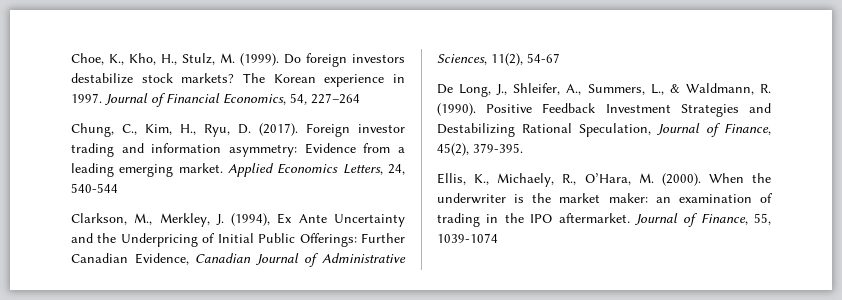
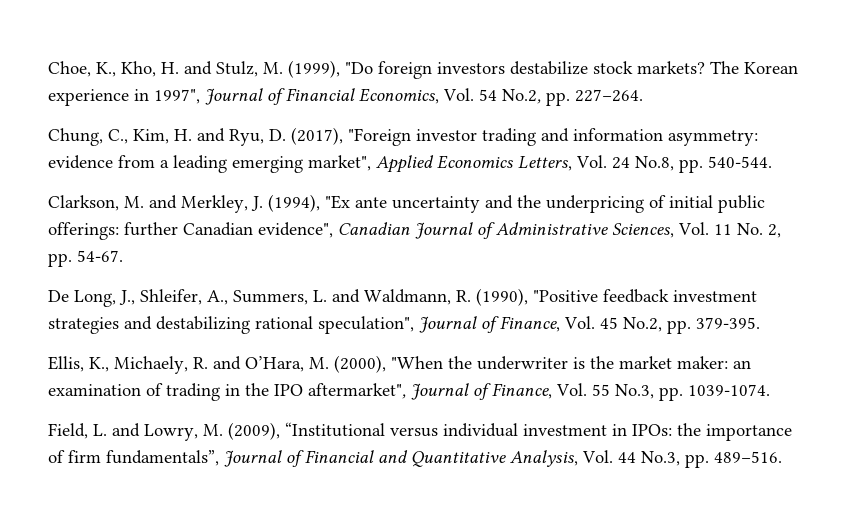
- Choe, K., Kho, H., Stulz, M. (1999). Do foreign investors destabilize stock markets?
+ Choe, K., Kho, H. and Stulz, M. (1999), "Do foreign investors destabilize stock markets?
- The Korean experience in 1997. Journal of Financial Economics, 54, 227–264
- Chung, C., Kim, H., Ryu, D. (2017). Foreign investor trading and information asymmetry: Evidence from a leading emerging market. Applied Economics Letters, 24, 540-544
+ The Korean experience in 1997", Journal of Financial Economics, Vol. 54 No.2, pp. 227–264.
+ Chung, C., Kim, H. and Ryu, D. (2017), "Foreign investor trading and information asymmetry: evidence from a leading emerging market", Applied Economics Letters, Vol. 24 No.8, pp. 540-544.
- Clarkson, M., Merkley, J. (1994), Ex Ante Uncertainty and the Underpricing of Initial Public Offerings: Further Canadian Evidence, Canadian Journal of Administrative Sciences, 11(2), 54-67
+ Clarkson, M. and Merkley, J. (1994), "Ex ante uncertainty and the underpricing of initial public offerings: further Canadian evidence", Canadian Journal of Administrative Sciences, Vol. 11 No. 2, pp. 54-67.
- De Long, J., Shleifer, A., Summers, L., & Waldmann, R. (1990). Positive Feedback Investment Strategies and Destabilizing Rational Speculation, Journal of Finance, 45(2), 379-395.
- Ellis, K., Michaely, R., O’Hara, M. (2000). When the underwriter is the market maker: an examination of trading in the IPO aftermarket. Journal of Finance, 55, 1039-1074
+ De Long, J., Shleifer, A., Summers, L. and Waldmann, R. (1990), "Positive feedback investment strategies and destabilizing rational speculation", Journal of Finance, Vol. 45 No.2, pp. 379-395.
+ Ellis, K., Michaely, R. and O’Hara, M. (2000), "When the underwriter is the market maker: an examination of trading in the IPO aftermarket", Journal of Finance, Vol. 55 No.3, pp. 1039-1074.
+ Field, L. and Lowry, M. (2009), “Institutional versus individual investment in IPOs: the importance of firm fundamentals”, Journal of Financial and Quantitative Analysis, Vol. 44 No.3, pp. 489–516.

